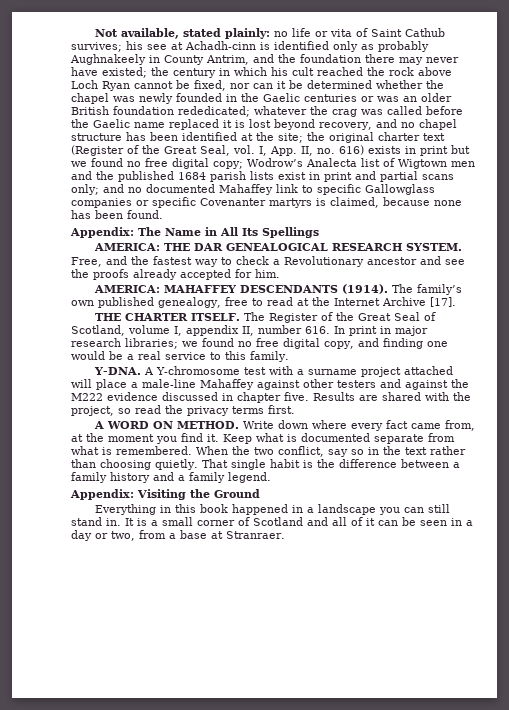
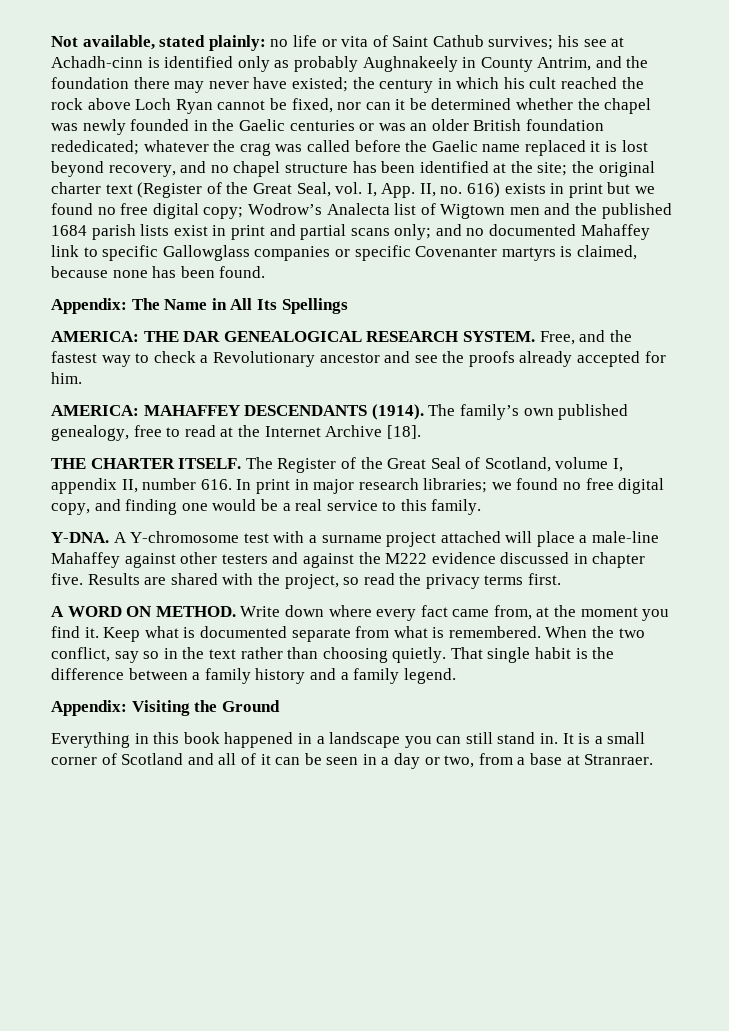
- The family’s own published genealogy, free to read at the Internet Archive [17].
+ The family’s own published genealogy, free to read at the Internet Archive [18].

